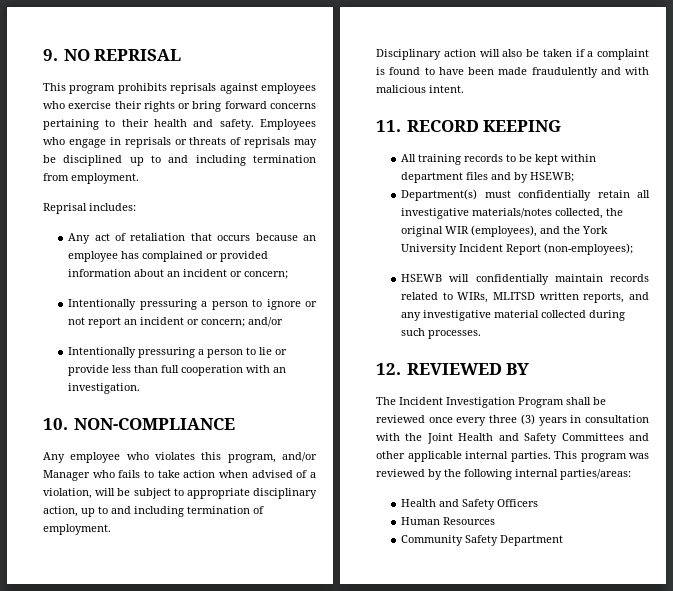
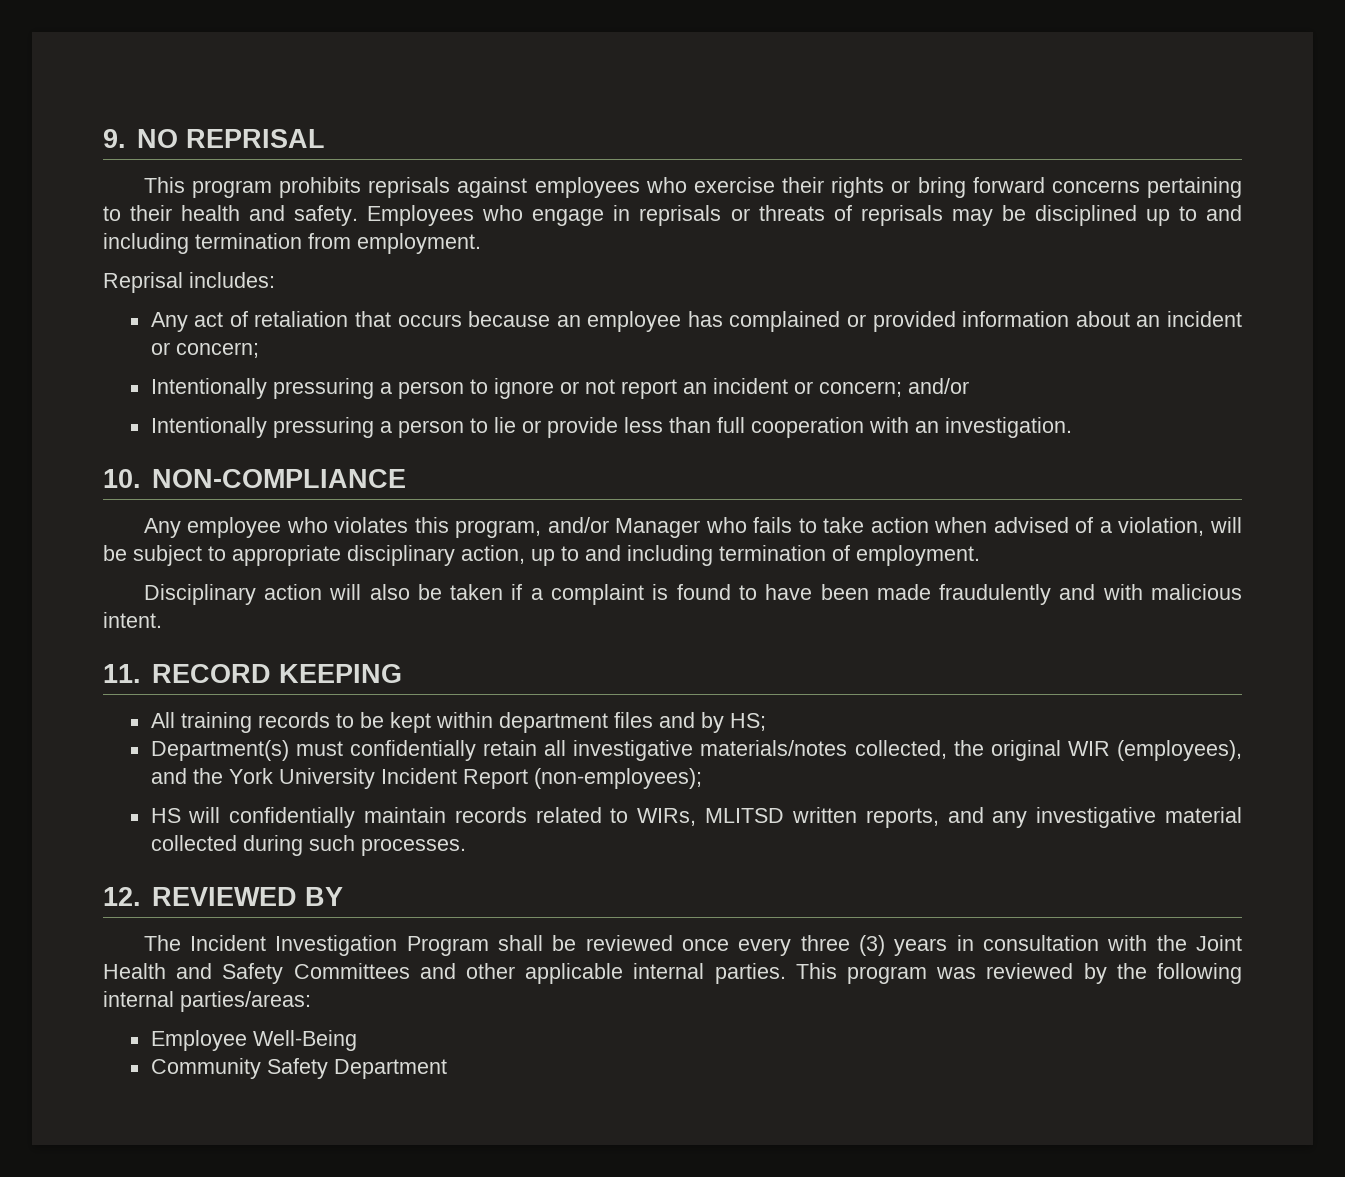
- All training records to be kept within department files and by HSEWB;
+ All training records to be kept within department files and by HS;
- HSEWB will confidentially maintain records related to WIRs, MLITSD written reports, and any investigative material collected during such processes.
+ HS will confidentially maintain records related to WIRs, MLITSD written reports, and any investigative material collected during such processes.
- Health and Safety Officers
- Human Resources
+ Employee Well-Being

